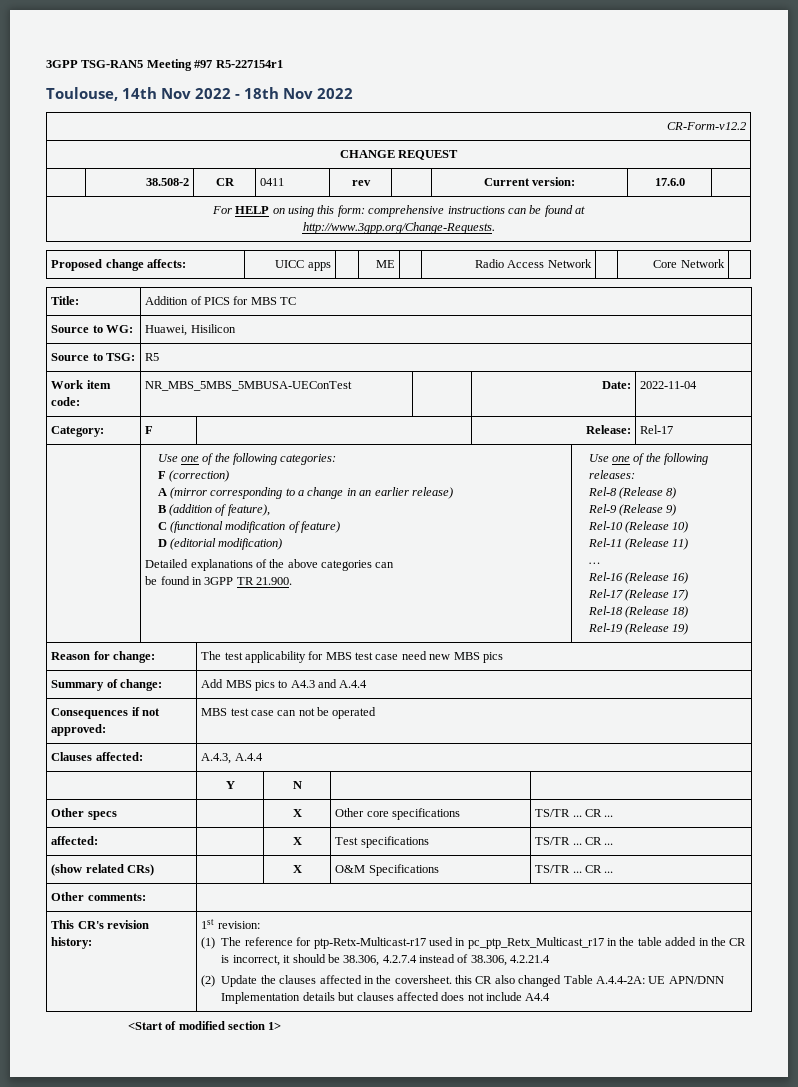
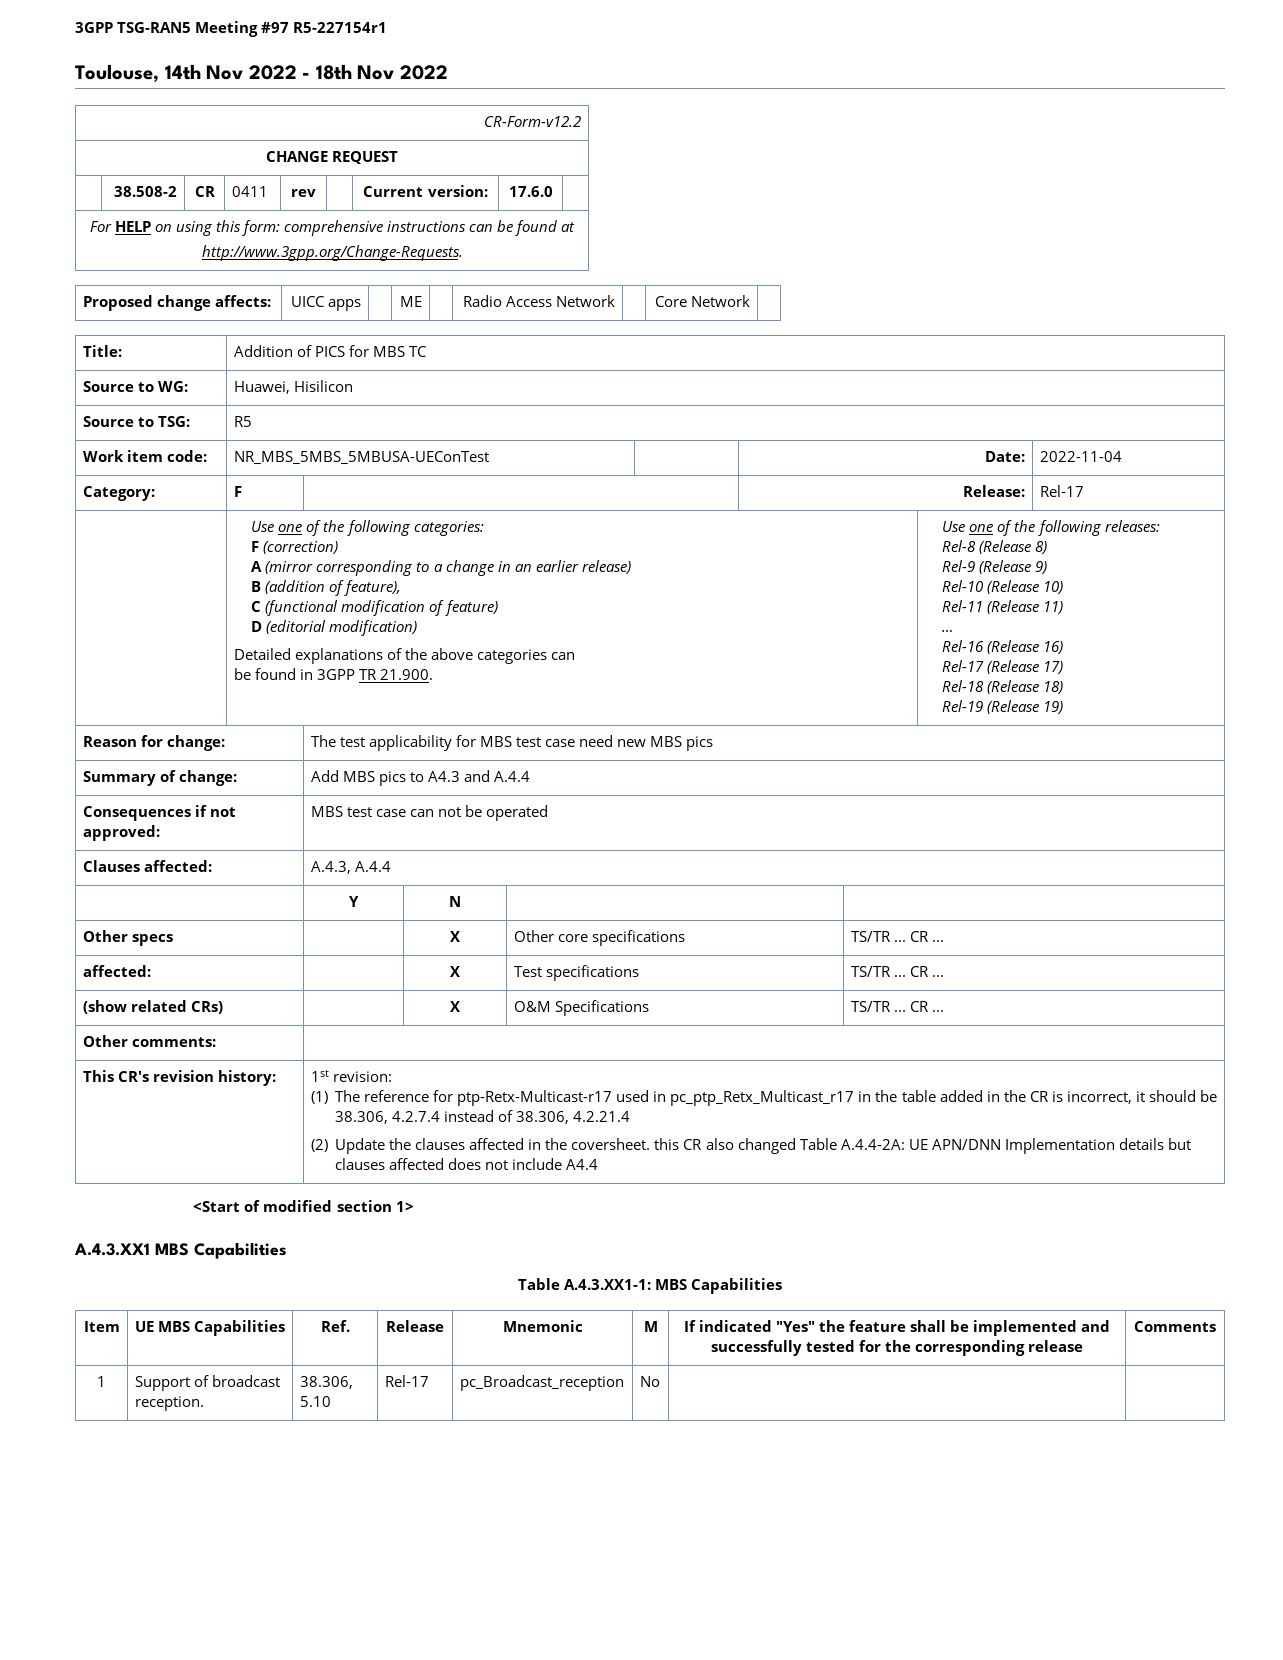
+ A.4.3.XX1 MBS Capabilities
+ Table A.4.3.XX1-1: MBS Capabilities
+ Item | UE MBS Capabilities | Ref. | Release | Mnemonic | M | If indicated "Yes" the feature shall be implemented and successfully tested for the corresponding release | Comments
+ 1 | Support of broadcast reception. | 38.306, 5.10 | Rel-17 | pc_Broadcast_reception | No | |

